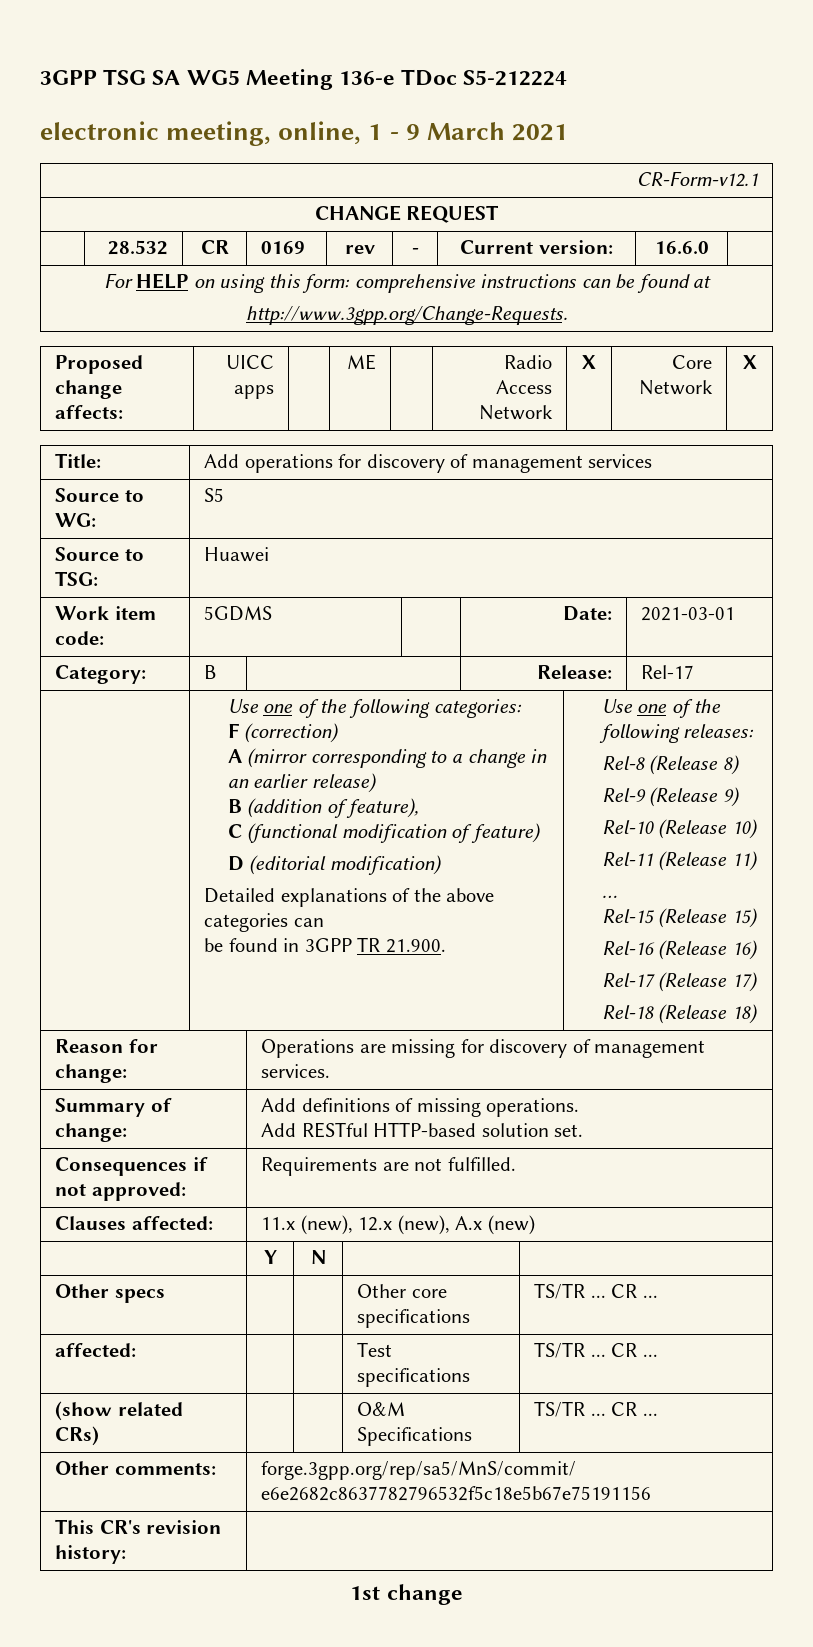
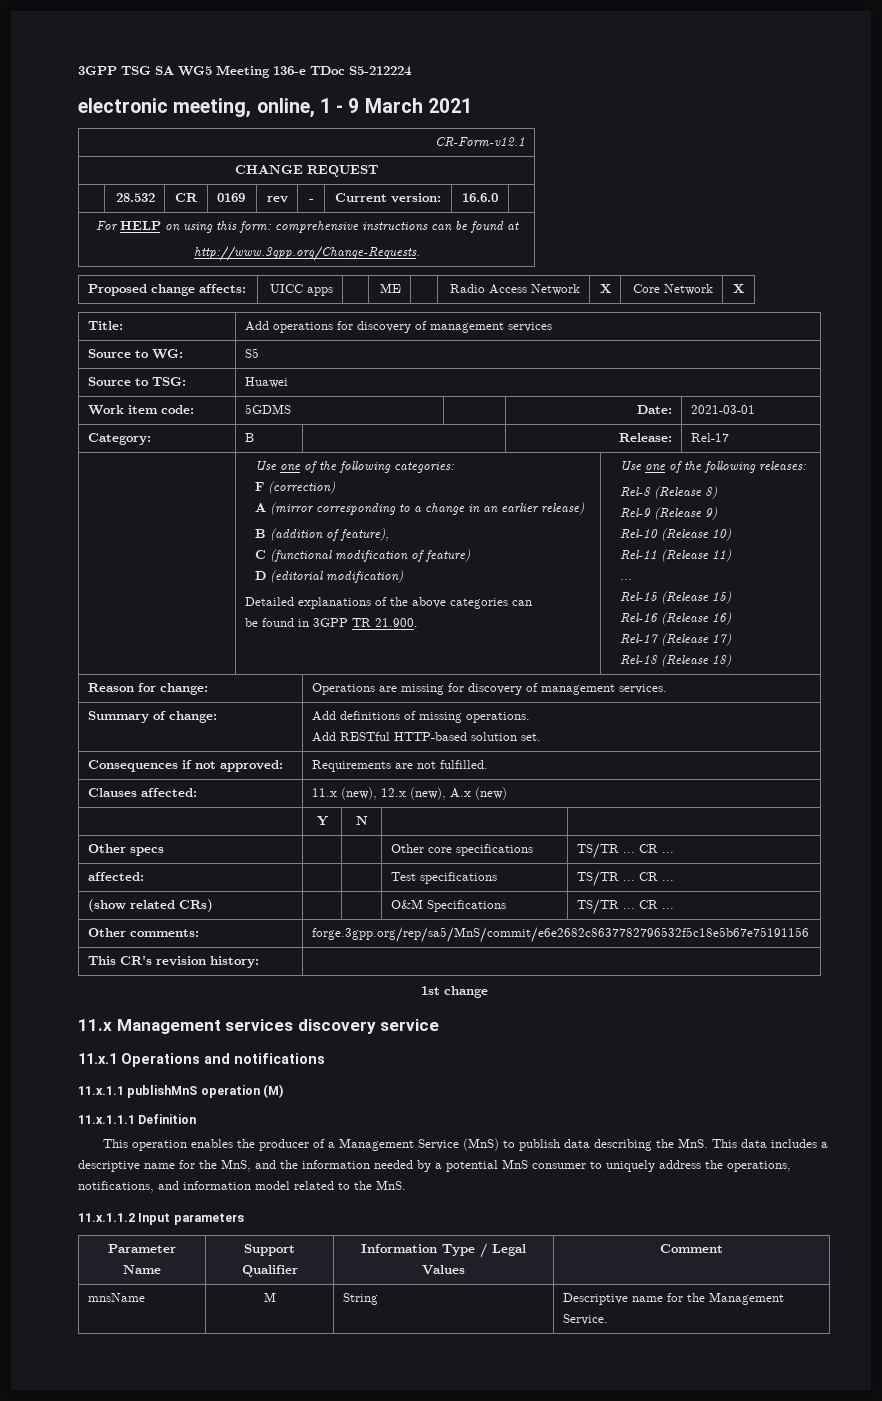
+ 11.x Management services discovery service
+ 11.x.1 Operations and notifications
+ 11.x.1.1 publishMnS operation (M)
+ 11.x.1.1.1 Definition
+ This operation enables the producer of a Management Service (MnS) to publish data describing the MnS. This data includes a descriptive name for the MnS, and the information needed by a potential MnS consumer to uniquely address the operations, notifications, and information model related to the MnS.
+ 11.x.1.1.2 Input parameters
+ Parameter Name | Support Qualifier | Information Type / Legal Values | Comment
+ mnsName | M | String | Descriptive name for the Management Service.

